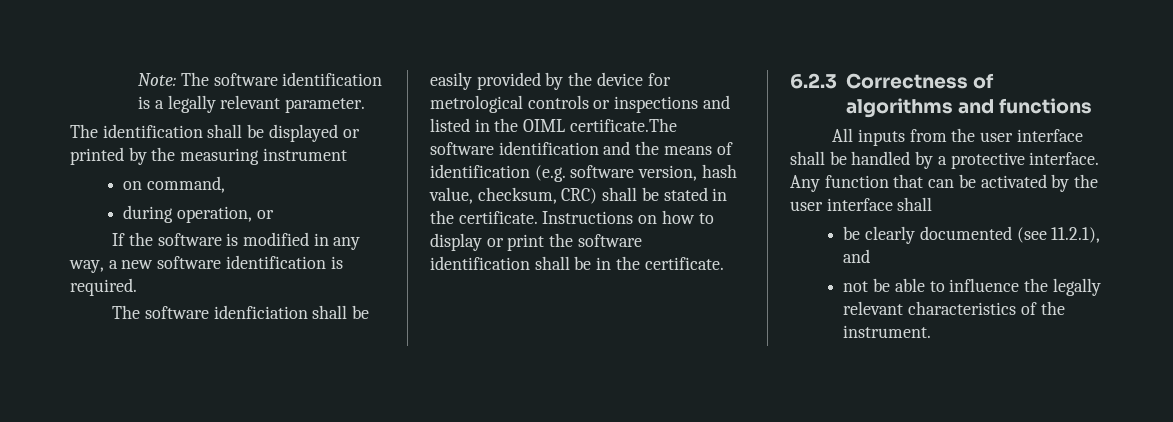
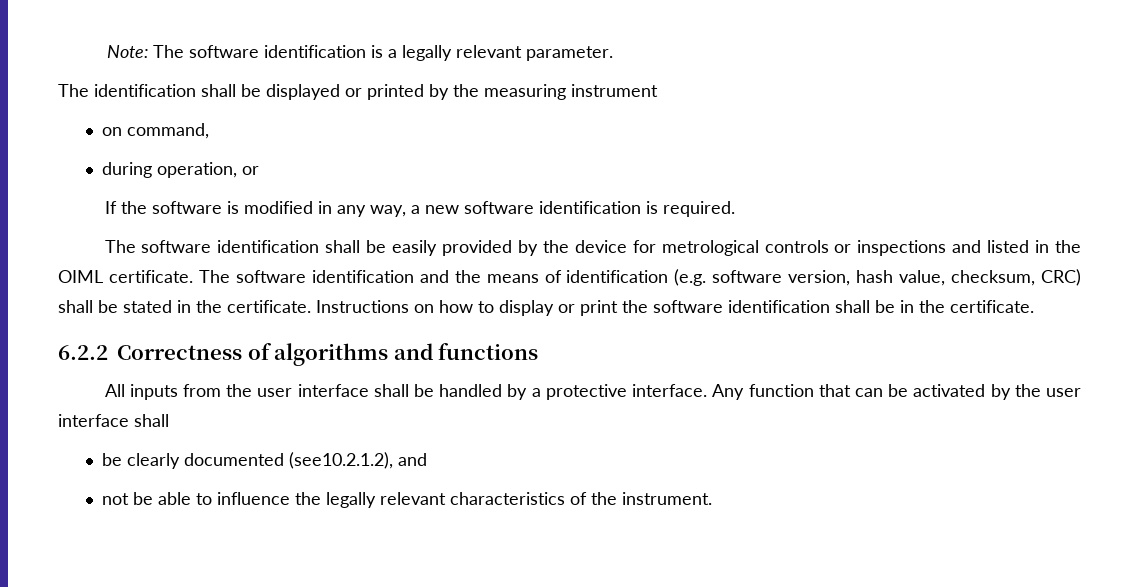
- The software idenficiation shall be easily provided by the device for metrological controls or inspections and listed in the OIML certificate.The software identification and the means of identification (e.g. software version, hash value, checksum, CRC) shall be stated in the certificate.
+ The software identification shall be easily provided by the device for metrological controls or inspections and listed in the OIML certificate. The software identification and the means of identification (e.g. software version, hash value, checksum, CRC) shall be stated in the certificate.
- 6.2.3 Correctness of algorithms and functions
+ 6.2.2 Correctness of algorithms and functions
- be clearly documented (see 11.2.1), and
+ be clearly documented (see10.2.1.2), and

